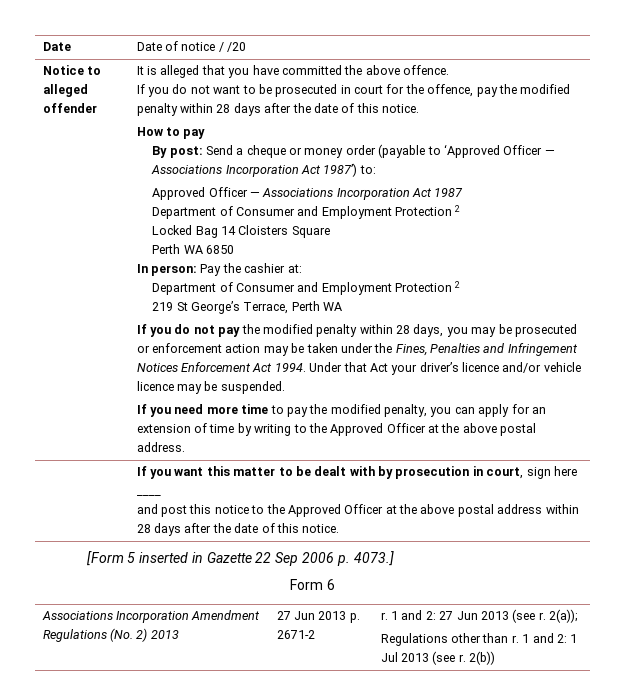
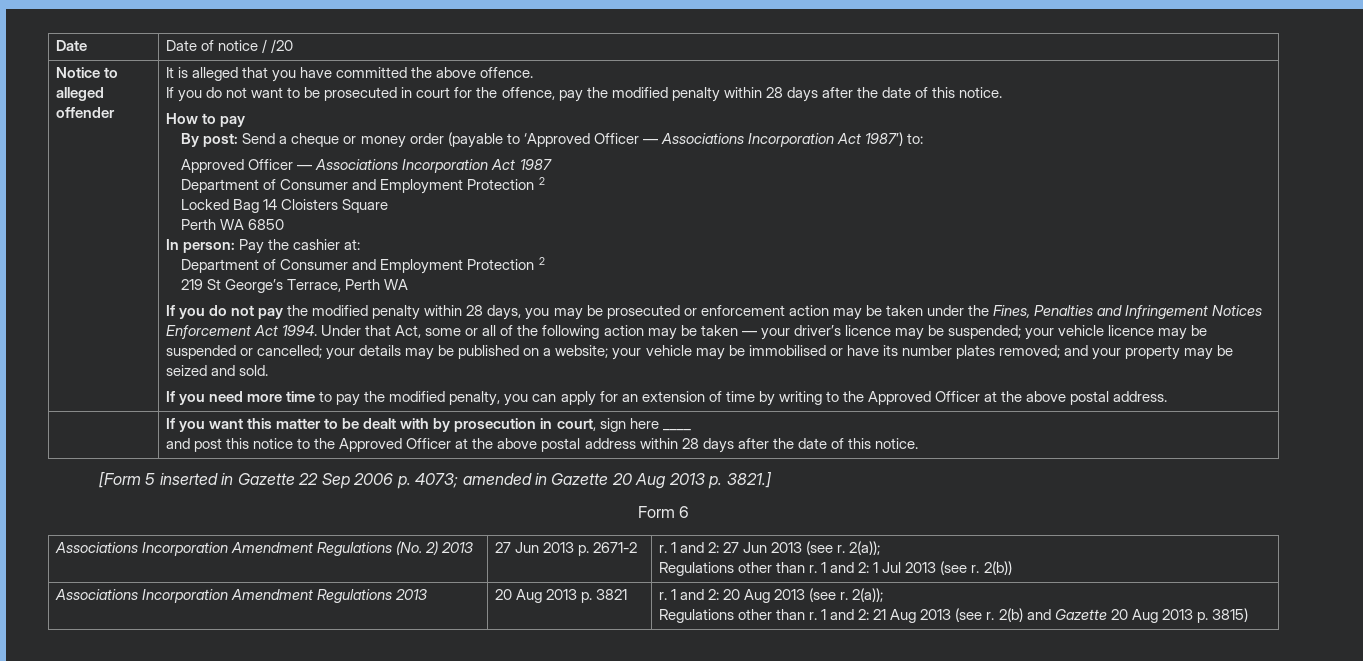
- Under that Act your driver’s licence and/or vehicle licence may be suspended.
+ Under that Act, some or all of the following action may be taken — your driver’s licence may be suspended; your vehicle licence may be suspended or cancelled; your details may be published on a website; your vehicle may be immobilised or have its number plates removed; and your property may be seized and sold.
- [Form 5 inserted in Gazette 22 Sep 2006 p. 4073.]
+ [Form 5 inserted in Gazette 22 Sep 2006 p. 4073; amended in Gazette 20 Aug 2013 p. 3821.]
+ Associations Incorporation Amendment Regulations 2013 | 20 Aug 2013 p. 3821 | r. 1 and 2: 20 Aug 2013 (see r. 2(a));
+ Regulations other than r. 1 and 2: 21 Aug 2013 (see r. 2(b) and Gazette 20 Aug 2013 p. 3815)

